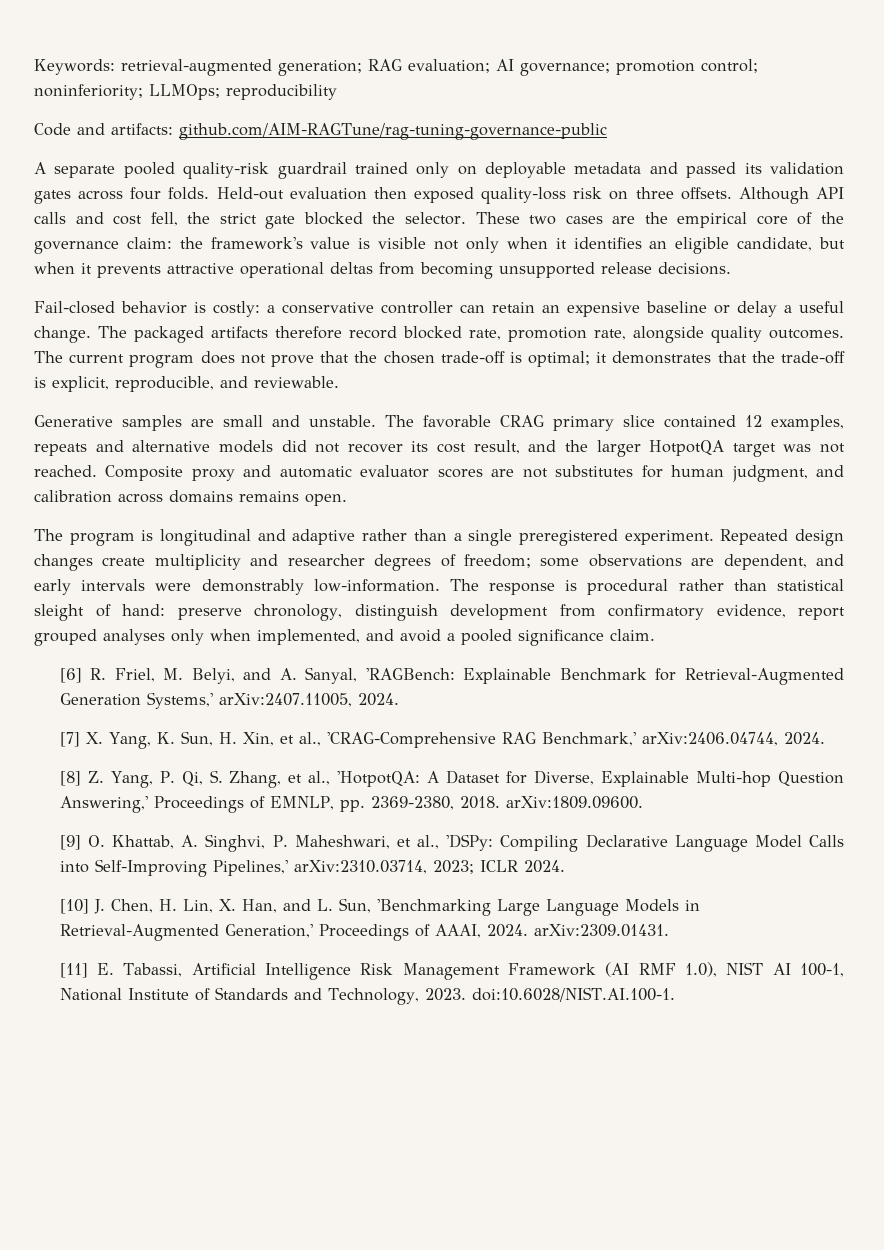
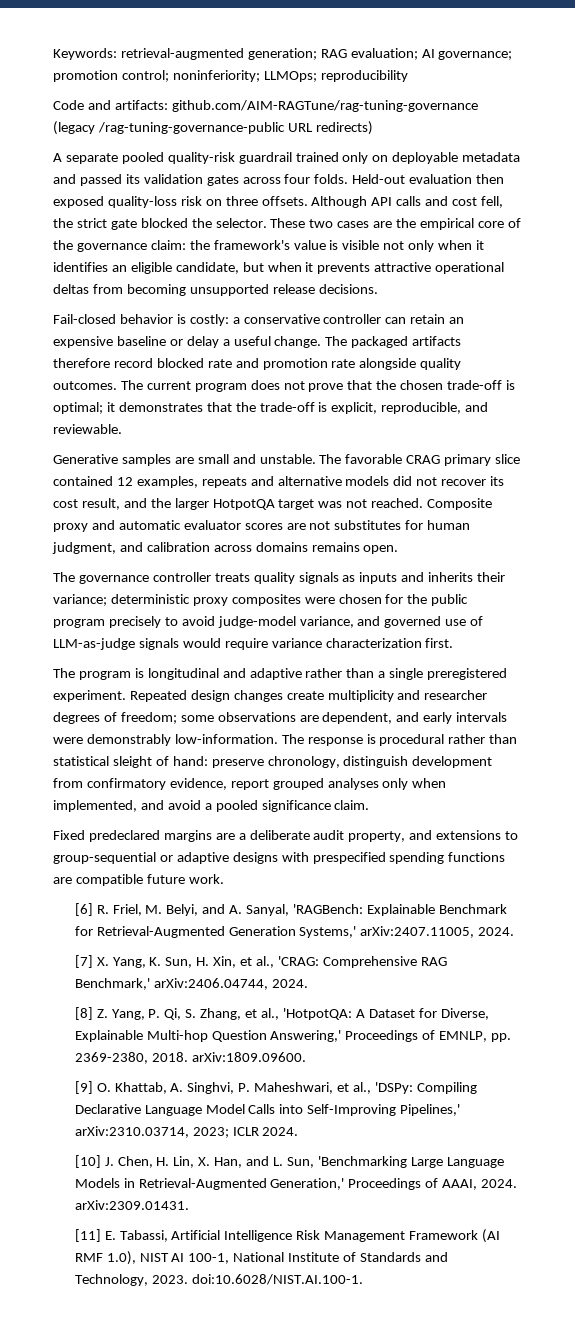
- Code and artifacts: github.com/AIM-RAGTune/rag-tuning-governance-public
+ Code and artifacts: github.com/AIM-RAGTune/rag-tuning-governance (legacy /rag-tuning-governance-public URL redirects)
- The packaged artifacts therefore record blocked rate, promotion rate, alongside quality outcomes.
+ The packaged artifacts therefore record blocked rate and promotion rate alongside quality outcomes.
+ The governance controller treats quality signals as inputs and inherits their variance; deterministic proxy composites were chosen for the public program precisely to avoid judge-model variance, and governed use of LLM-as-judge signals would require variance characterization first.
+ Fixed predeclared margins are a deliberate audit property, and extensions to group-sequential or adaptive designs with prespecified spending functions are compatible future work.
- [7] X. Yang, K. Sun, H. Xin, et al., 'CRAG-Comprehensive RAG Benchmark,' arXiv:2406.04744, 2024.
+ [7] X. Yang, K. Sun, H. Xin, et al., 'CRAG: Comprehensive RAG Benchmark,' arXiv:2406.04744, 2024.

